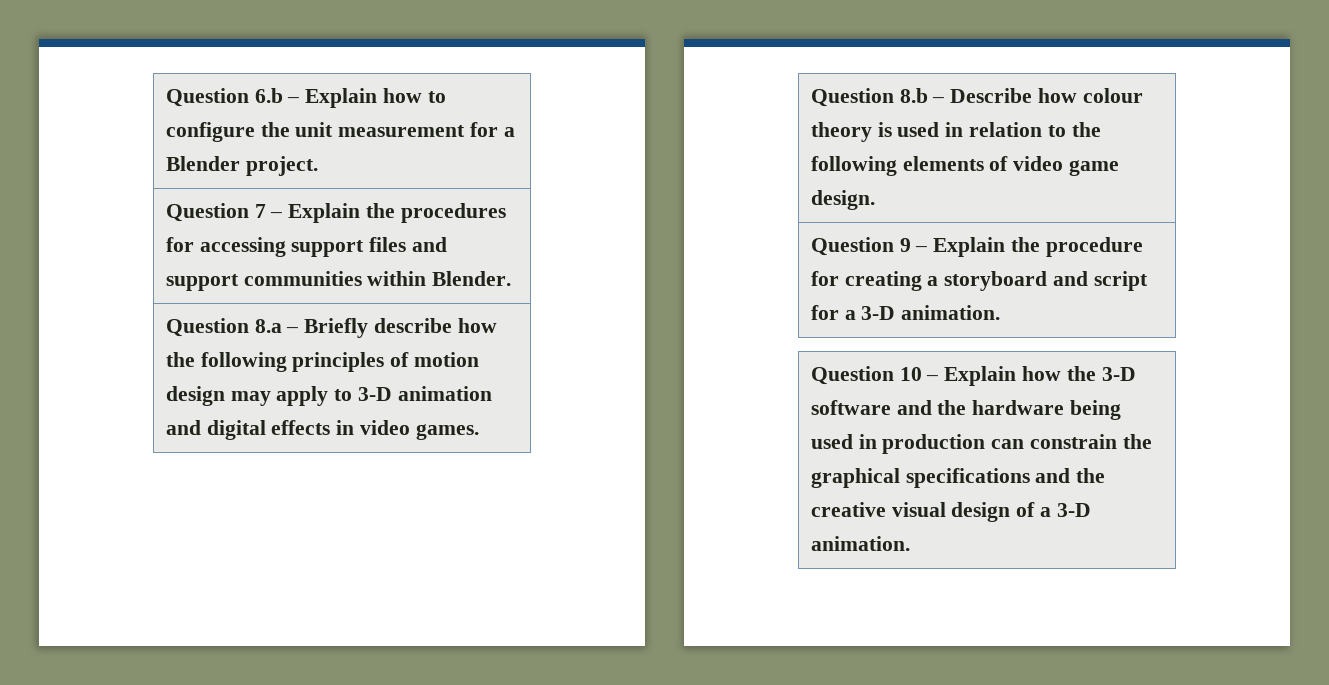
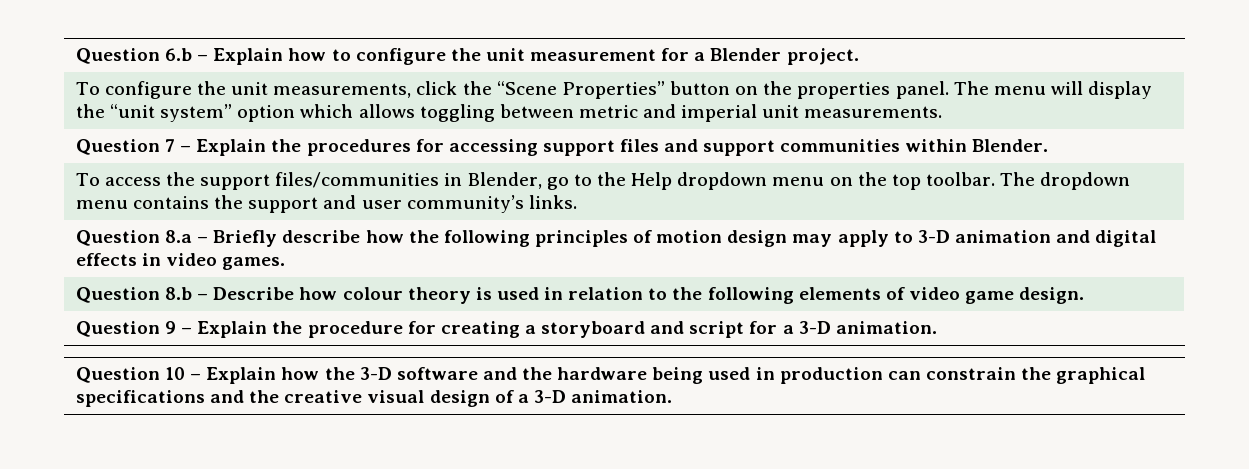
+ To configure the unit measurements, click the “Scene Properties” button on the properties panel. The menu will display the “unit system” option which allows toggling between metric and imperial unit measurements.
+ To access the support files/communities in Blender, go to the Help dropdown menu on the top toolbar. The dropdown menu contains the support and user community’s links.

